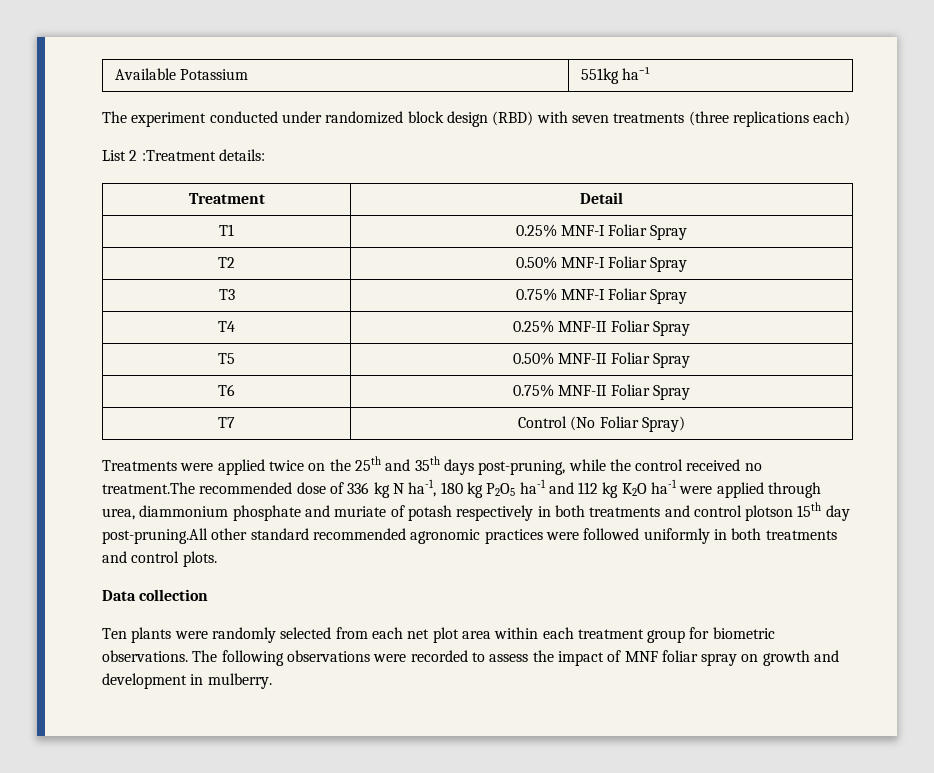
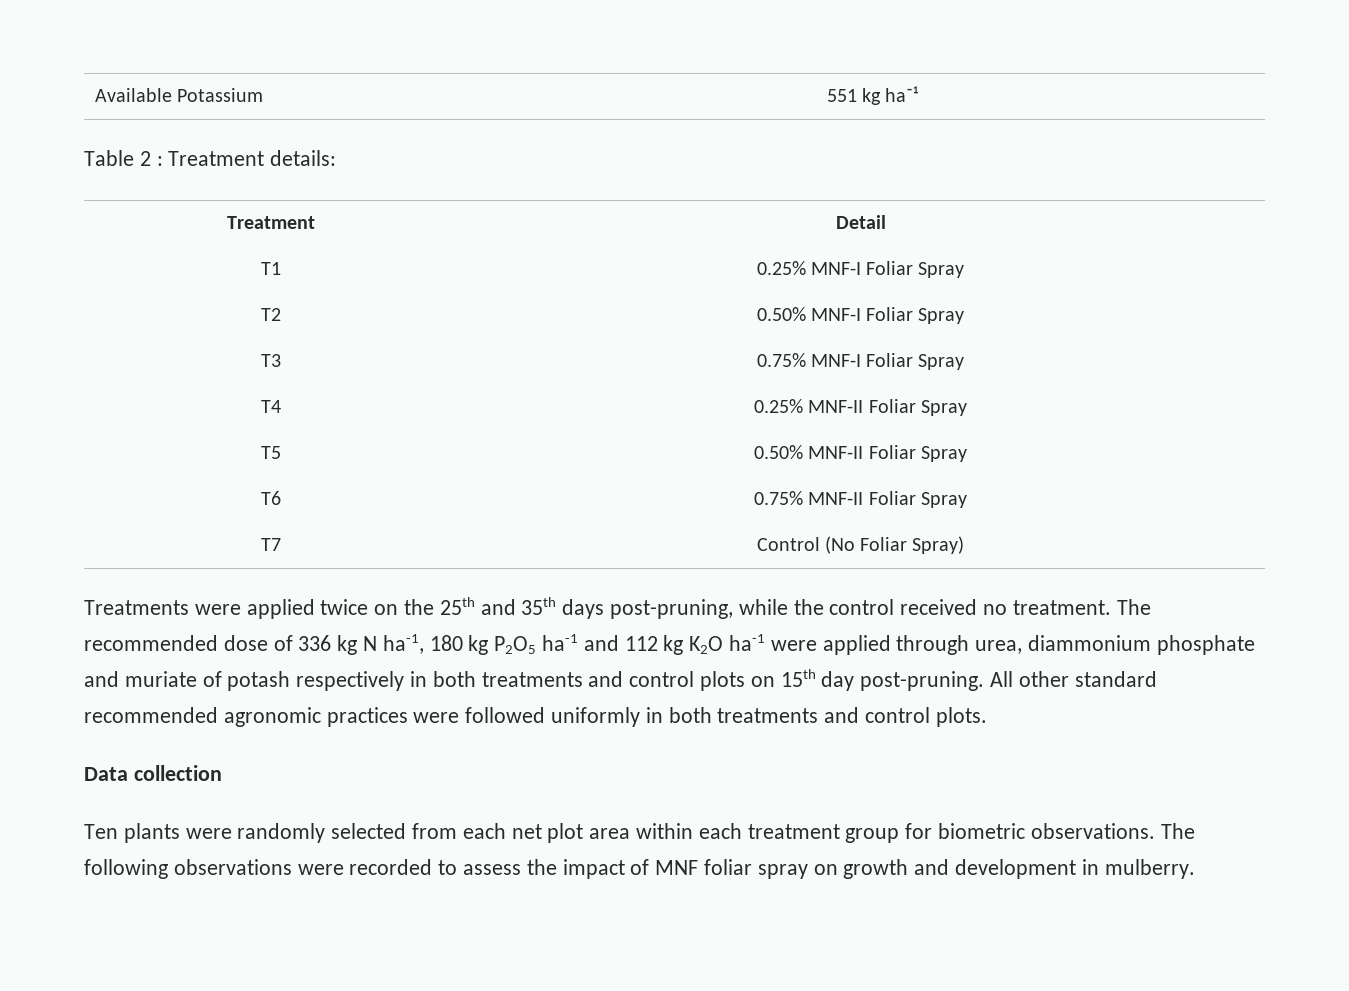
- Available Potassium | 551kg ha⁻¹
+ Available Potassium | 551 kg ha⁻¹
- The experiment conducted under randomized block design (RBD) with seven treatments (three replications each)
- List 2 :Treatment details:
+ Table 2 : Treatment details:
- Treatments were applied twice on the 25th and 35th days post-pruning, while the control received no treatment.The recommended dose of 336 kg N ha-1, 180 kg P2O5 ha-1 and 112 kg K2O ha-1 were applied through urea, diammonium phosphate and muriate of potash respectively in both treatments and control plotson 15th day post-pruning.All other standard recommended agronomic practices were followed uniformly in both treatments and control plots.
+ Treatments were applied twice on the 25th and 35th days post-pruning, while the control received no treatment. The recommended dose of 336 kg N ha-1, 180 kg P2O5 ha-1 and 112 kg K2O ha-1 were applied through urea, diammonium phosphate and muriate of potash respectively in both treatments and control plots on 15th day post-pruning. All other standard recommended agronomic practices were followed uniformly in both treatments and control plots.

